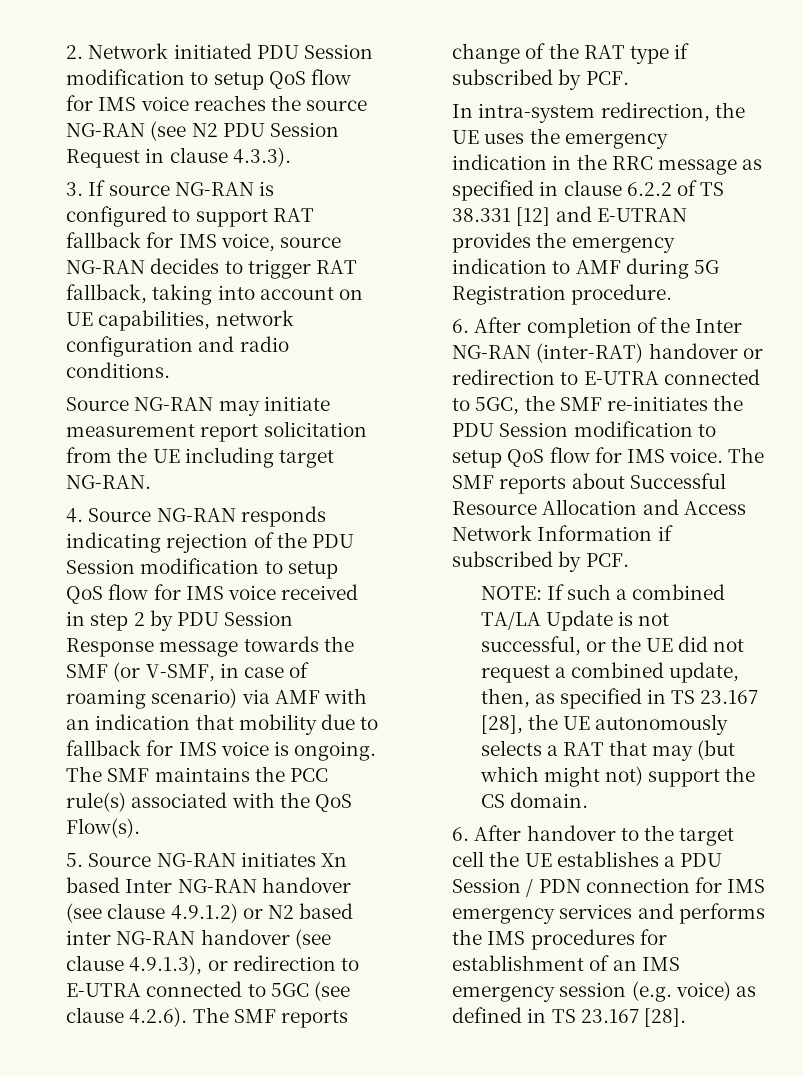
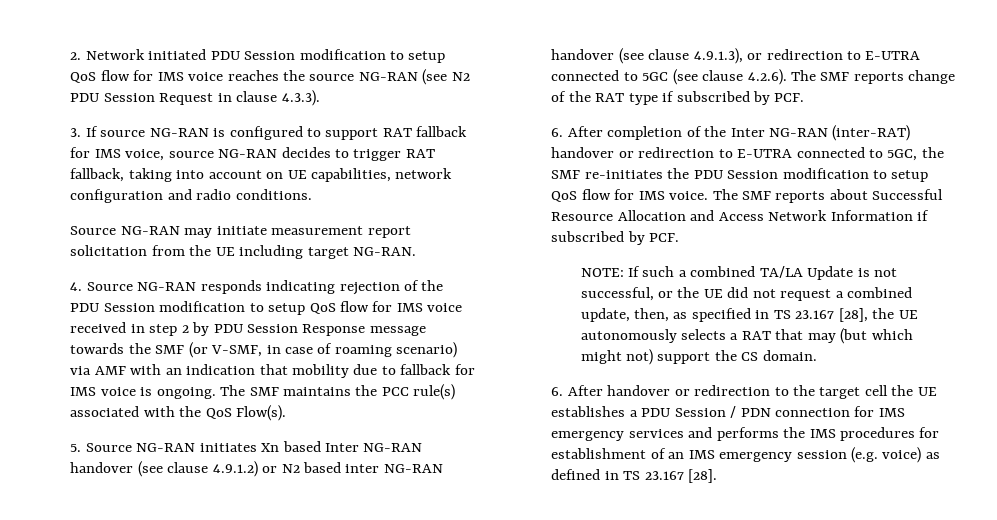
- In intra-system redirection, the UE uses the emergency indication in the RRC message as specified in clause 6.2.2 of TS 38.331 [12] and E-UTRAN provides the emergency indication to AMF during 5G Registration procedure.
- 6. After handover to the target cell the UE establishes a PDU Session / PDN connection for IMS emergency services and performs the IMS procedures for establishment of an IMS emergency session (e.g. voice) as defined in TS 23.167 [28].
+ 6. After handover or redirection to the target cell the UE establishes a PDU Session / PDN connection for IMS emergency services and performs the IMS procedures for establishment of an IMS emergency session (e.g. voice) as defined in TS 23.167 [28].

